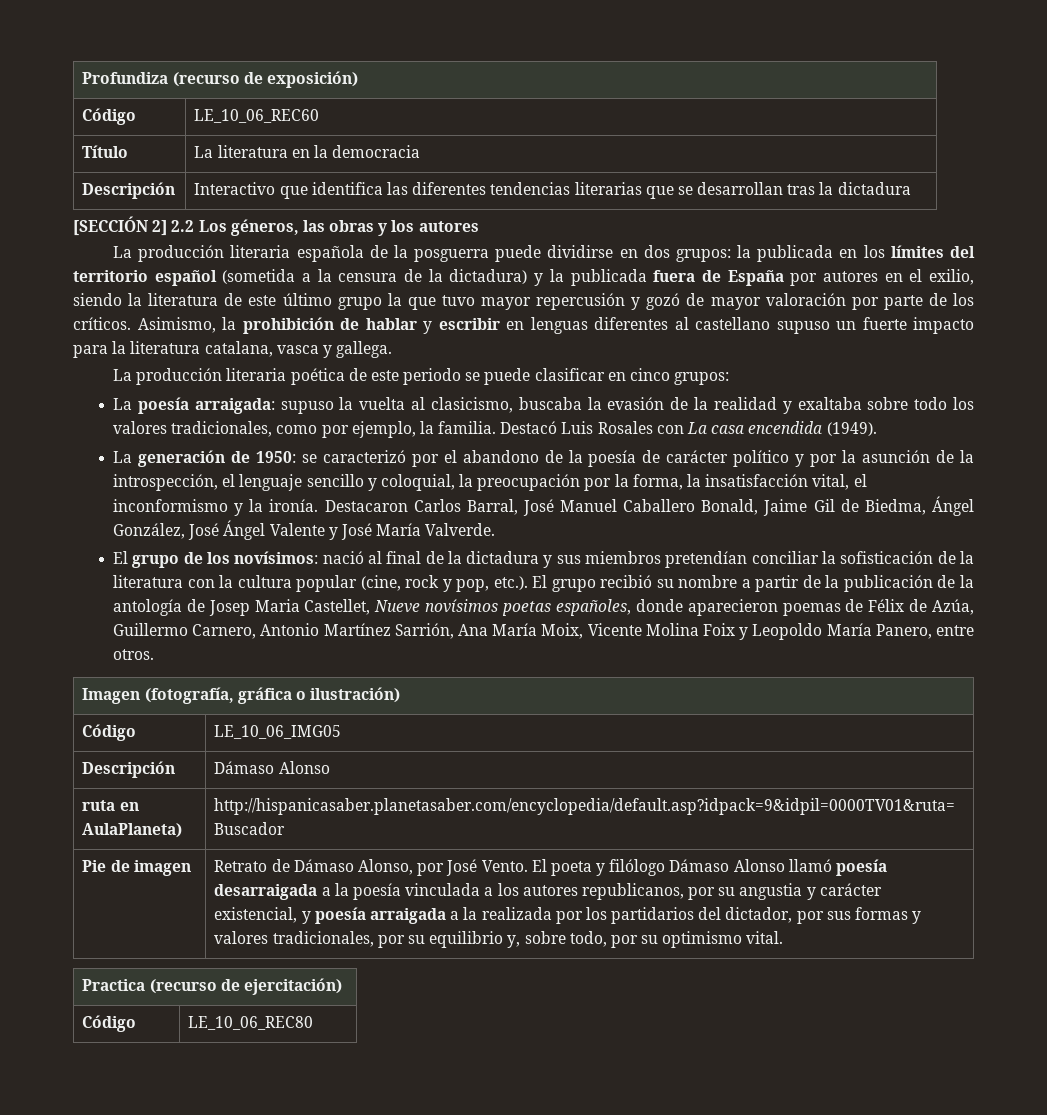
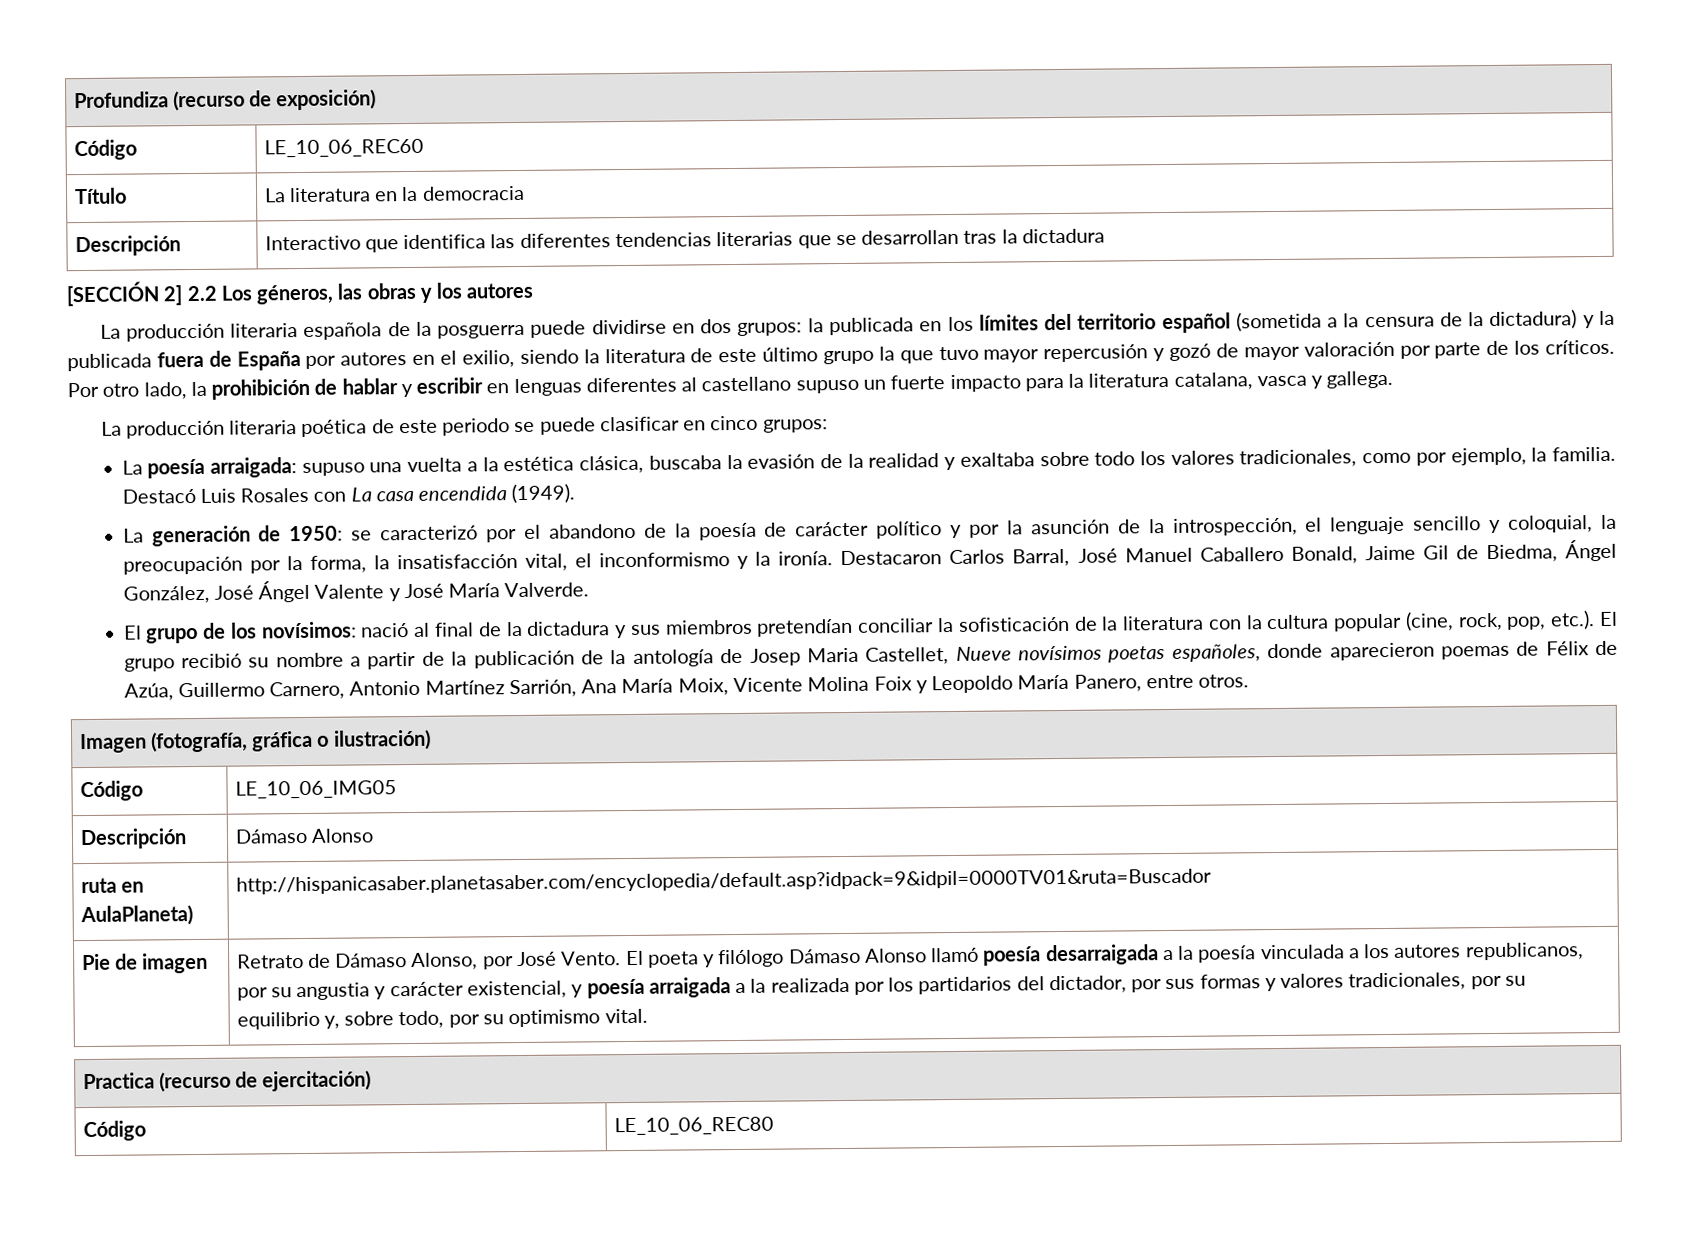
- Asimismo, la prohibición de hablar y escribir en lenguas diferentes al castellano supuso un fuerte impacto para la literatura catalana, vasca y gallega.
+ Por otro lado, la prohibición de hablar y escribir en lenguas diferentes al castellano supuso un fuerte impacto para la literatura catalana, vasca y gallega.
- La poesía arraigada: supuso la vuelta al clasicismo, buscaba la evasión de la realidad y exaltaba sobre todo los valores tradicionales, como por ejemplo, la familia.
+ La poesía arraigada: supuso una vuelta a la estética clásica, buscaba la evasión de la realidad y exaltaba sobre todo los valores tradicionales, como por ejemplo, la familia.
- nació al final de la dictadura y sus miembros pretendían conciliar la sofisticación de la literatura con la cultura popular (cine, rock y pop, etc.). El grupo recibió su nombre a partir de la publicación de la antología de Josep Maria Castellet, Nueve novísimos poetas españoles, donde aparecieron poemas de Félix de Azúa, Guillermo Carnero, Antonio Martínez Sarrión, Ana María Moix, Vicente Molina Foix y Leopoldo María Panero, entre otros.
+ nació al final de la dictadura y sus miembros pretendían conciliar la sofisticación de la literatura con la cultura popular (cine, rock, pop, etc.). El grupo recibió su nombre a partir de la publicación de la antología de Josep Maria Castellet, Nueve novísimos poetas españoles, donde aparecieron poemas de Félix de Azúa, Guillermo Carnero, Antonio Martínez Sarrión, Ana María Moix, Vicente Molina Foix y Leopoldo María Panero, entre otros.

